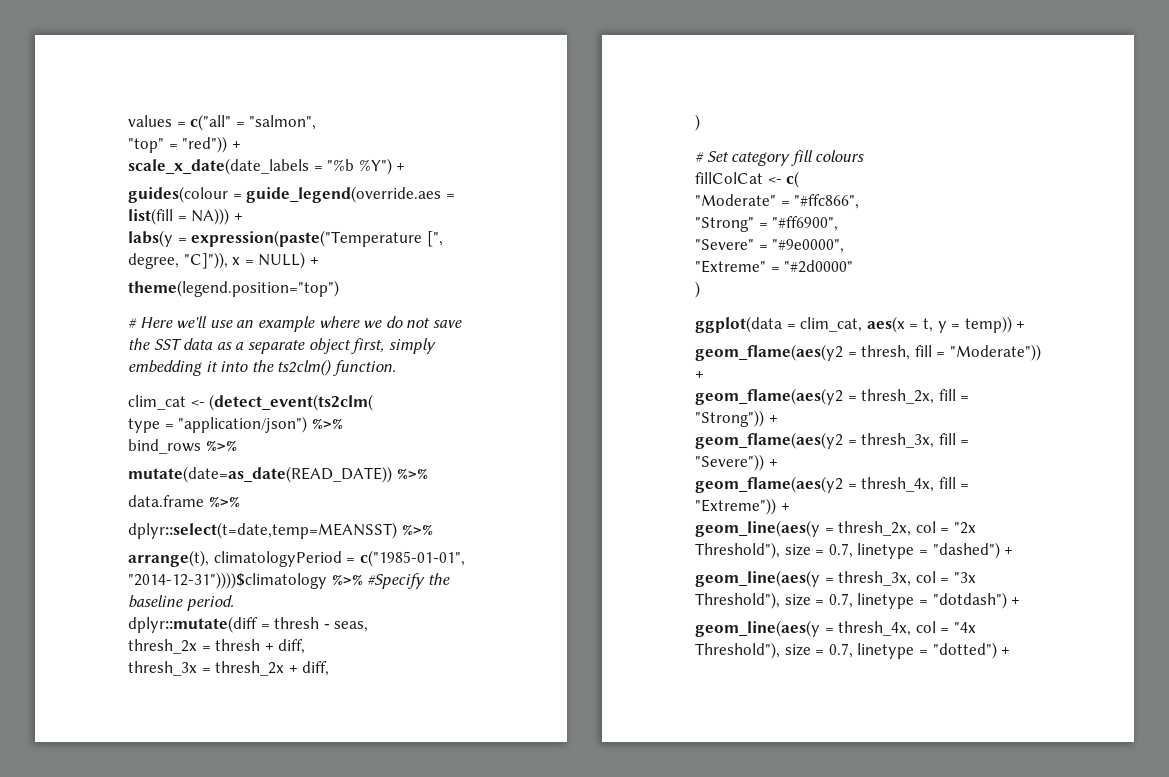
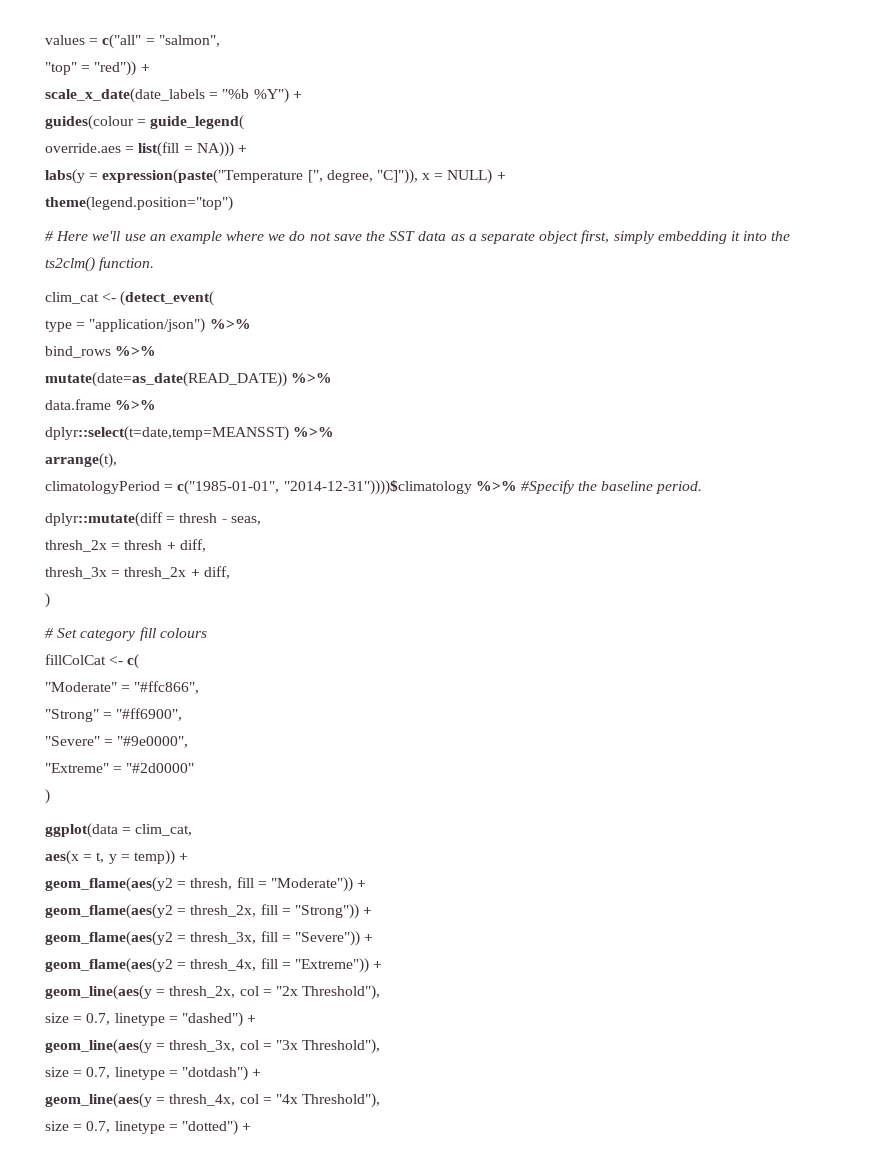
- guides(colour = guide_legend(override.aes = list(fill = NA))) +
+ guides(colour = guide_legend(
+ override.aes = list(fill = NA))) +
- clim_cat <- (detect_event(ts2clm(
+ clim_cat <- (detect_event(
- arrange(t), climatologyPeriod = c("1985-01-01", "2014-12-31"))))$climatology %>% #Specify the baseline period.
+ arrange(t),
+ climatologyPeriod = c("1985-01-01", "2014-12-31"))))$climatology %>% #Specify the baseline period.
- ggplot(data = clim_cat, aes(x = t, y = temp)) +
+ ggplot(data = clim_cat,
+ aes(x = t, y = temp)) +
- geom_line(aes(y = thresh_2x, col = "2x Threshold"), size = 0.7, linetype = "dashed") +
+ geom_line(aes(y = thresh_2x, col = "2x Threshold"),
+ size = 0.7, linetype = "dashed") +
- geom_line(aes(y = thresh_3x, col = "3x Threshold"), size = 0.7, linetype = "dotdash") +
+ geom_line(aes(y = thresh_3x, col = "3x Threshold"),
+ size = 0.7, linetype = "dotdash") +
- geom_line(aes(y = thresh_4x, col = "4x Threshold"), size = 0.7, linetype = "dotted") +
+ geom_line(aes(y = thresh_4x, col = "4x Threshold"),
+ size = 0.7, linetype = "dotted") +

